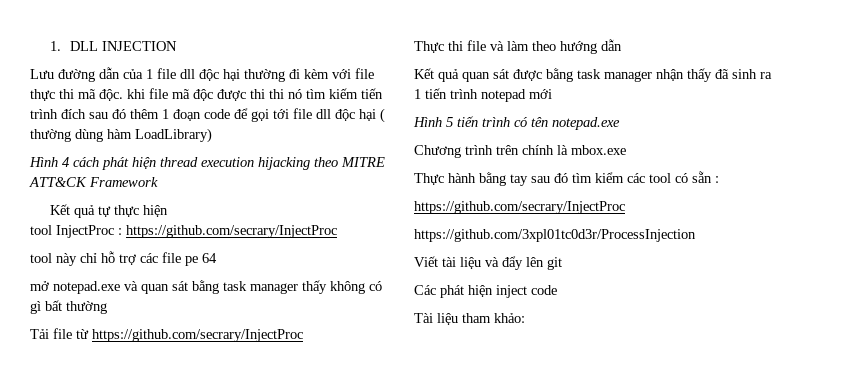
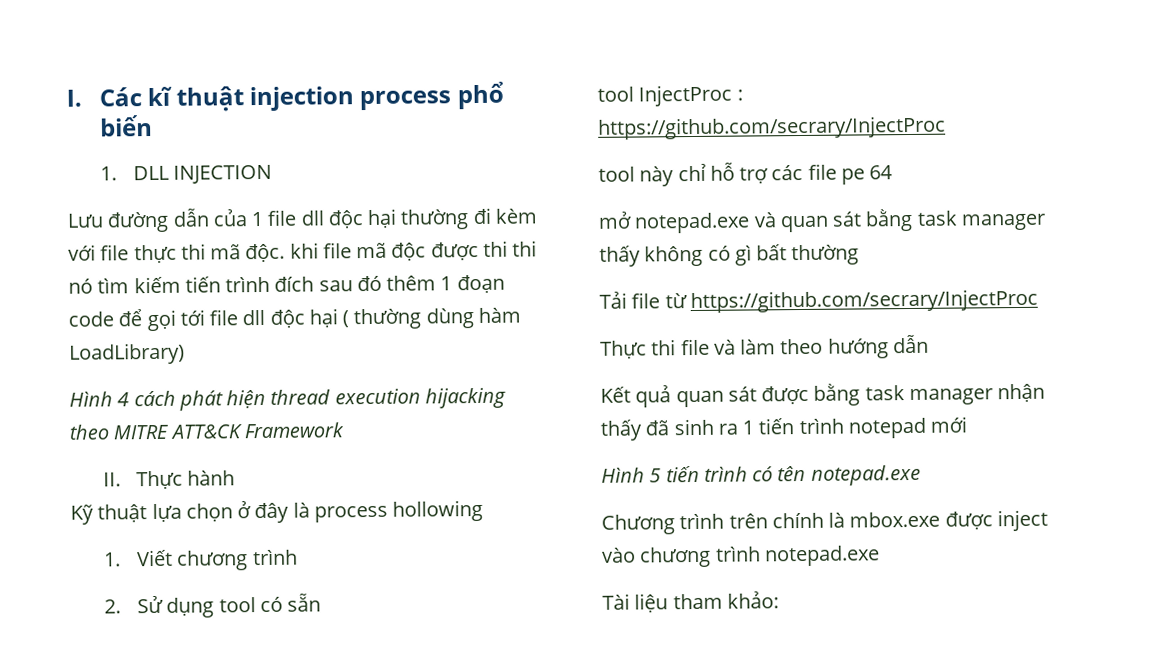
+ I. Các kĩ thuật injection process phổ biến
- Kết quả tự thực hiện
+ II. Thực hành
+ Kỹ thuật lựa chọn ở đây là process hollowing
+ 1. Viết chương trình
+ 2. Sử dụng tool có sẵn
- Chương trình trên chính là mbox.exe
- Thực hành bằng tay sau đó tìm kiểm các tool có sẵn :
- https://github.com/secrary/InjectProc
- https://github.com/3xpl01tc0d3r/ProcessInjection
- Viết tài liệu và đẩy lên git
- Các phát hiện inject code
+ Chương trình trên chính là mbox.exe được inject vào chương trình notepad.exe

